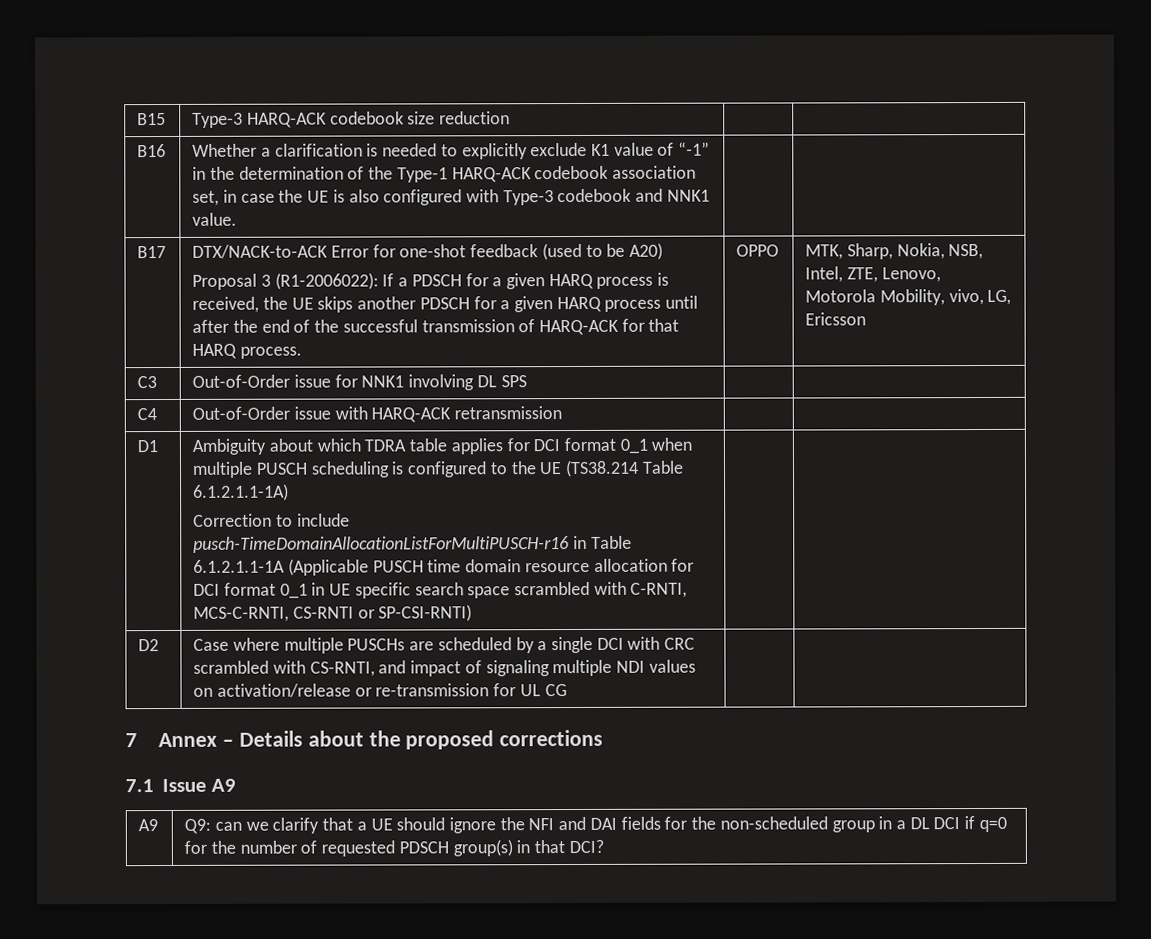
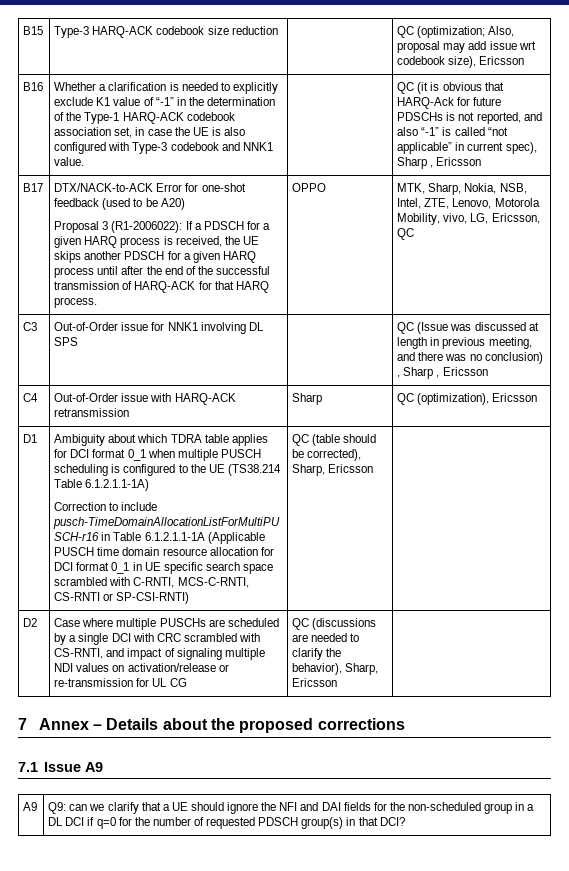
- B15 | Type-3 HARQ-ACK codebook size reduction | |
+ B15 | Type-3 HARQ-ACK codebook size reduction | | QC (optimization; Also, proposal may add issue wrt codebook size), Ericsson
+ QC (it is obvious that HARQ-Ack for future PDSCHs is not reported, and also “-1” is called “not applicable” in current spec), Sharp , Ericsson
- MTK, Sharp, Nokia, NSB, Intel, ZTE, Lenovo, Motorola Mobility, vivo, LG, Ericsson
+ MTK, Sharp, Nokia, NSB, Intel, ZTE, Lenovo, Motorola Mobility, vivo, LG, Ericsson, QC
- C3 | Out-of-Order issue for NNK1 involving DL SPS | |
+ C3 | Out-of-Order issue for NNK1 involving DL SPS | | QC (Issue was discussed at length in previous meeting, and there was no conclusion) , Sharp , Ericsson
- C4 | Out-of-Order issue with HARQ-ACK retransmission | |
+ C4 | Out-of-Order issue with HARQ-ACK retransmission | Sharp | QC (optimization), Ericsson
+ QC (table should be corrected), Sharp, Ericsson
- D2 | Case where multiple PUSCHs are scheduled by a single DCI with CRC scrambled with CS-RNTI, and impact of signaling multiple NDI values on activation/release or re-transmission for UL CG | |
+ D2 | Case where multiple PUSCHs are scheduled by a single DCI with CRC scrambled with CS-RNTI, and impact of signaling multiple NDI values on activation/release or re-transmission for UL CG | QC (discussions are needed to clarify the behavior), Sharp, Ericsson |

